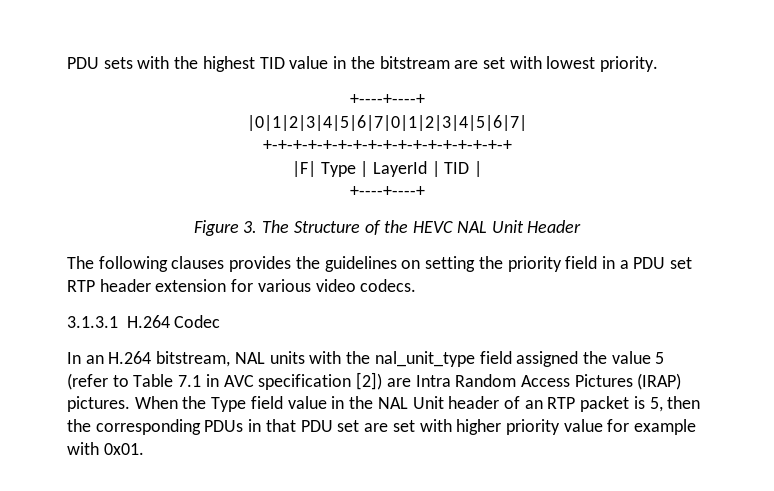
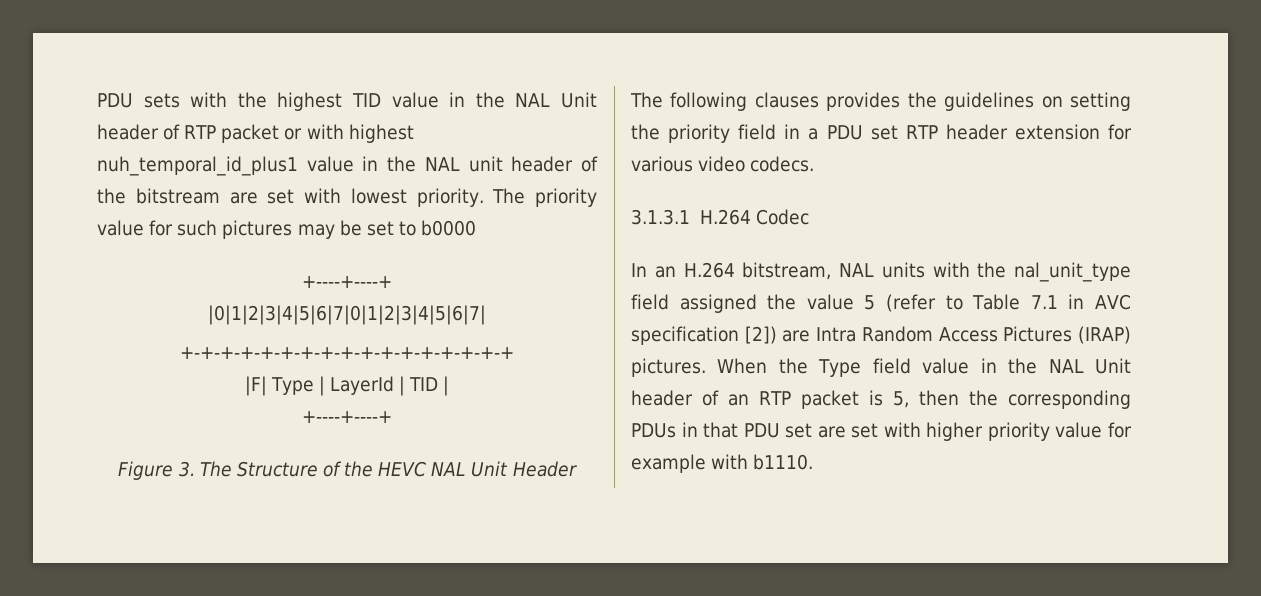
- PDU sets with the highest TID value in the bitstream are set with lowest priority.
+ PDU sets with the highest TID value in the NAL Unit header of RTP packet or with highest nuh_temporal_id_plus1 value in the NAL unit header of the bitstream are set with lowest priority. The priority value for such pictures may be set to b0000
- When the Type field value in the NAL Unit header of an RTP packet is 5, then the corresponding PDUs in that PDU set are set with higher priority value for example with 0x01.
+ When the Type field value in the NAL Unit header of an RTP packet is 5, then the corresponding PDUs in that PDU set are set with higher priority value for example with b1110.

